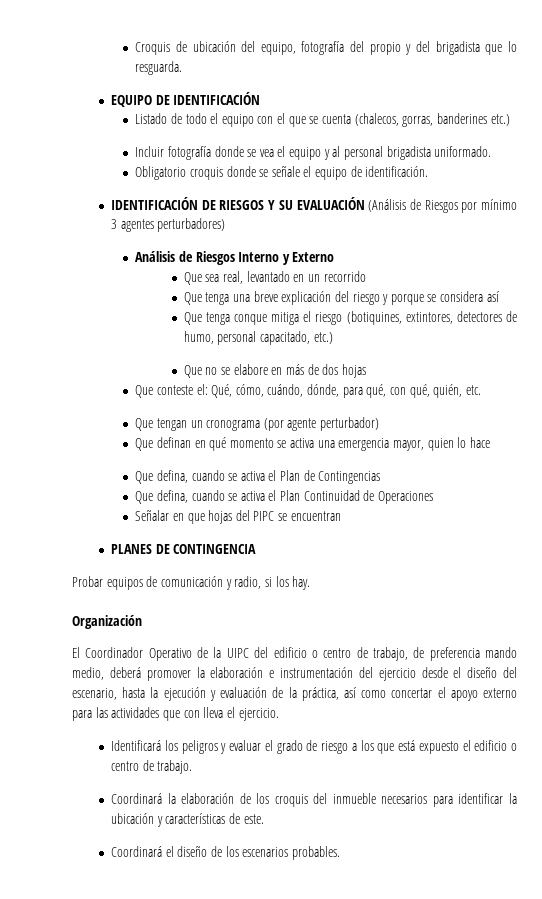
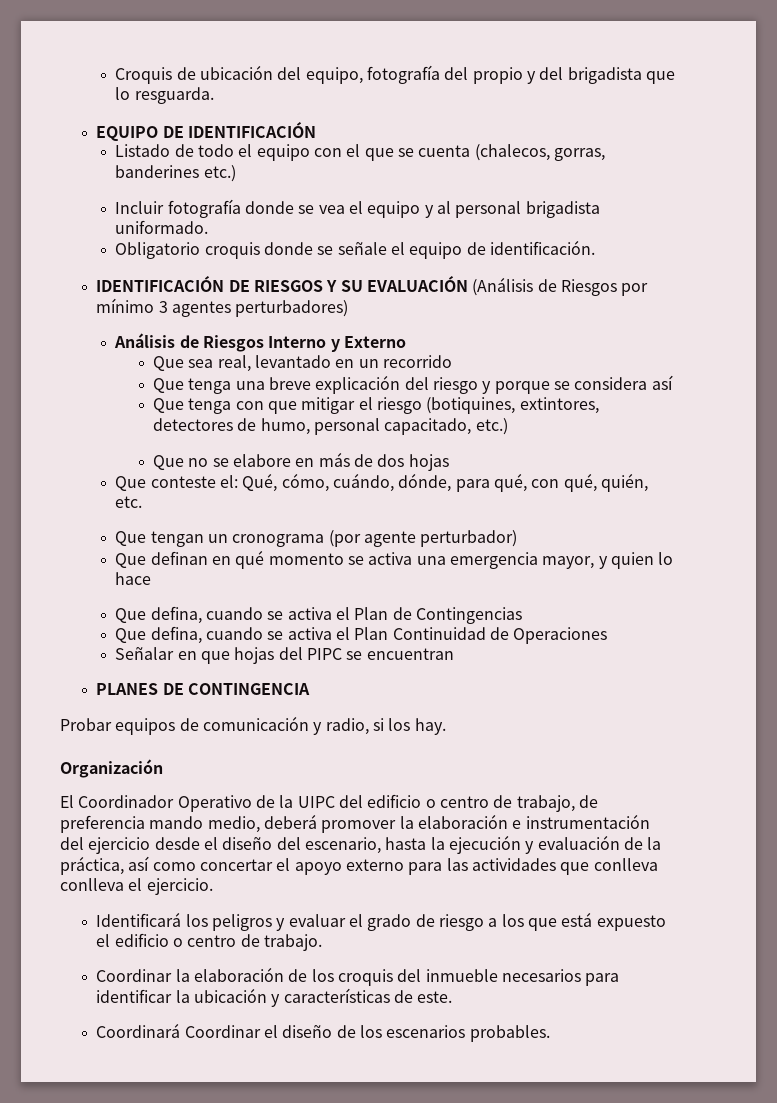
- Que tenga conque mitiga el riesgo (botiquines, extintores, detectores de humo, personal capacitado, etc.)
+ Que tenga con que mitigar el riesgo (botiquines, extintores, detectores de humo, personal capacitado, etc.)
- Que definan en qué momento se activa una emergencia mayor, quien lo hace
+ Que definan en qué momento se activa una emergencia mayor, y quien lo hace
- El Coordinador Operativo de la UIPC del edificio o centro de trabajo, de preferencia mando medio, deberá promover la elaboración e instrumentación del ejercicio desde el diseño del escenario, hasta la ejecución y evaluación de la práctica, así como concertar el apoyo externo para las actividades que con lleva el ejercicio.
+ El Coordinador Operativo de la UIPC del edificio o centro de trabajo, de preferencia mando medio, deberá promover la elaboración e instrumentación del ejercicio desde el diseño del escenario, hasta la ejecución y evaluación de la práctica, así como concertar el apoyo externo para las actividades que conlleva conlleva el ejercicio.
- Coordinará la elaboración de los croquis del inmueble necesarios para identificar la ubicación y características de este.
+ Coordinar la elaboración de los croquis del inmueble necesarios para identificar la ubicación y características de este.
- Coordinará el diseño de los escenarios probables.
+ Coordinará Coordinar el diseño de los escenarios probables.

